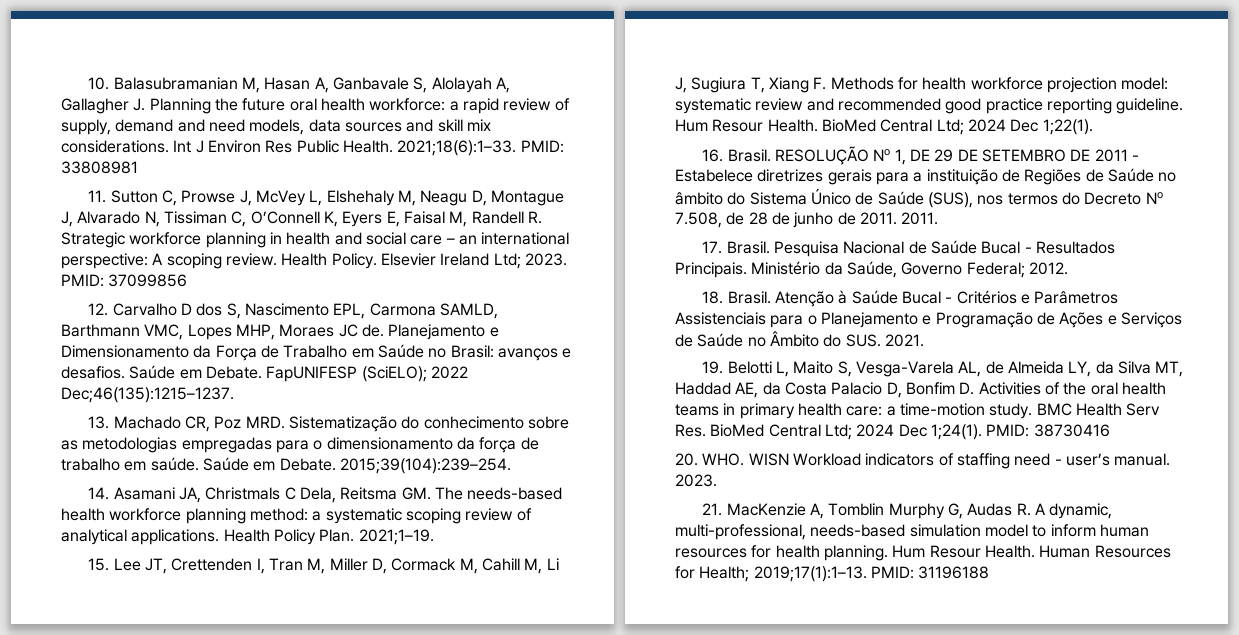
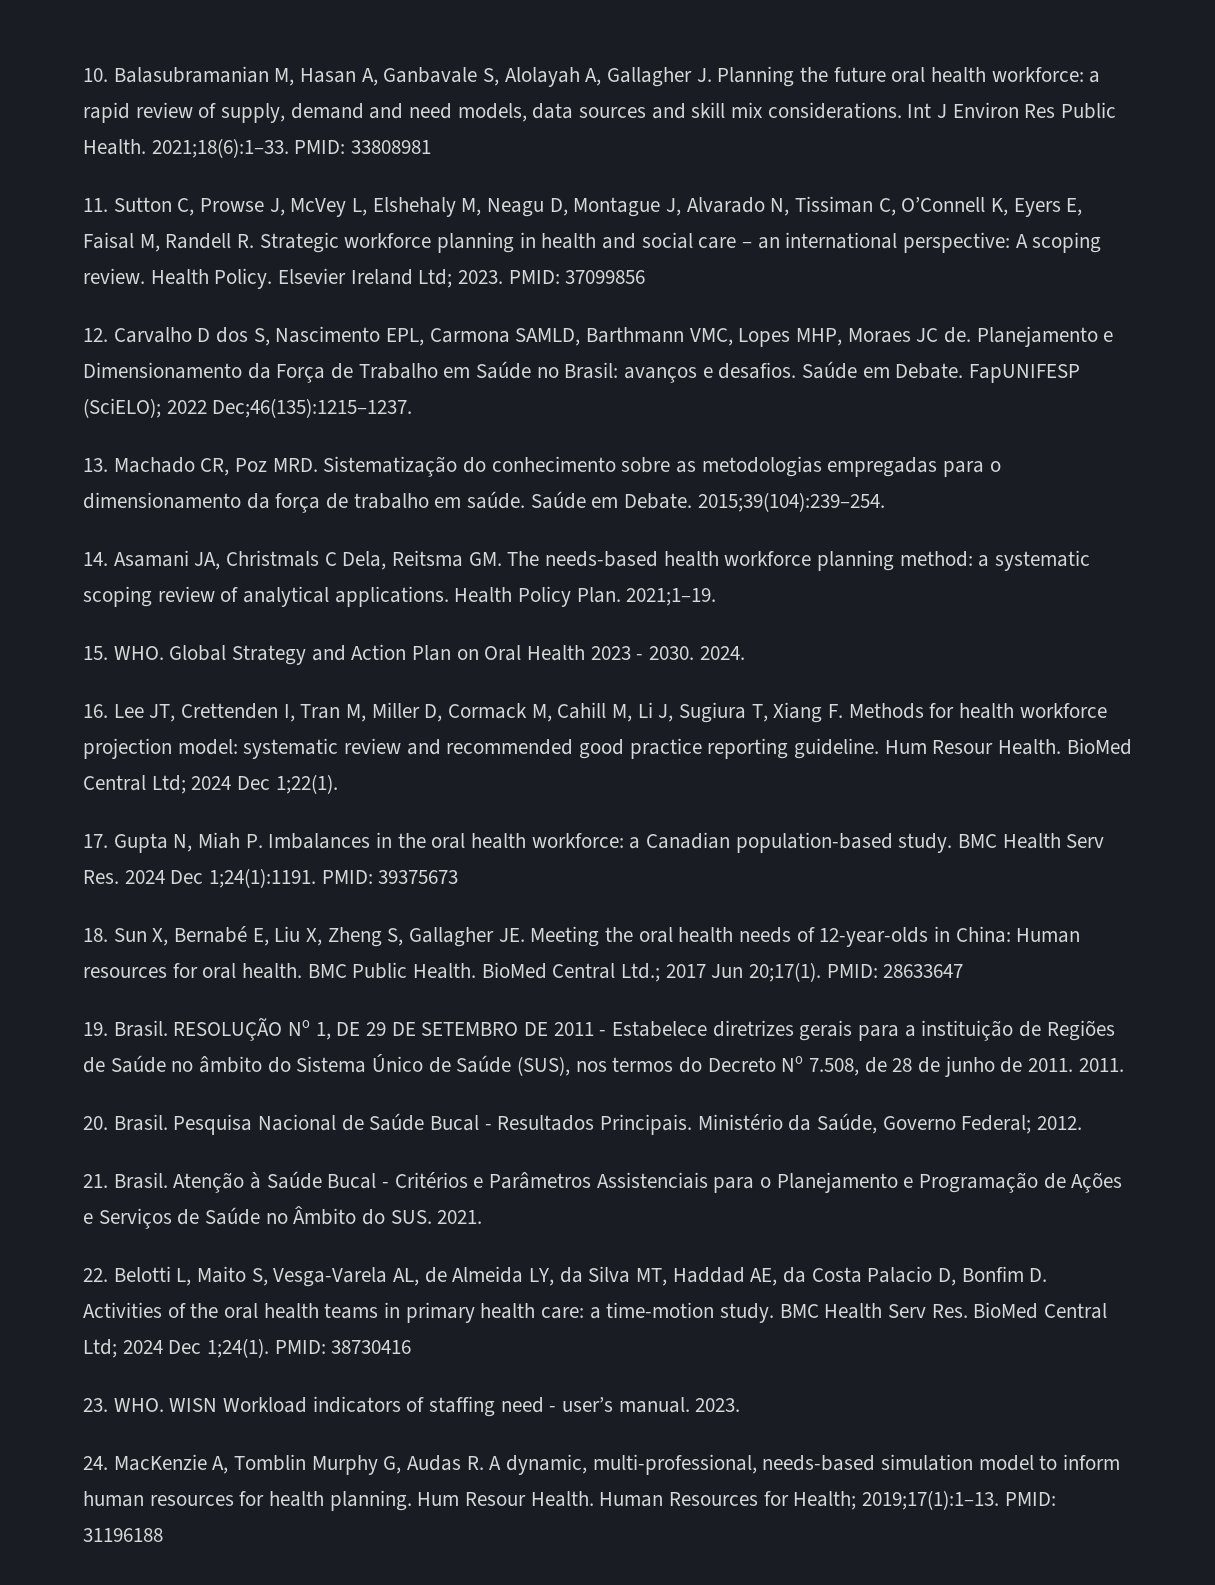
- 15. Lee JT, Crettenden I, Tran M, Miller D, Cormack M, Cahill M, Li J, Sugiura T, Xiang F. Methods for health workforce projection model: systematic review and recommended good practice reporting guideline.
+ 15. WHO. Global Strategy and Action Plan on Oral Health 2023 - 2030. 2024.
+ 16. Lee JT, Crettenden I, Tran M, Miller D, Cormack M, Cahill M, Li J, Sugiura T, Xiang F. Methods for health workforce projection model: systematic review and recommended good practice reporting guideline.
- 16. Brasil.
+ 17. Gupta N, Miah P. Imbalances in the oral health workforce: a Canadian population-based study. BMC Health Serv Res. 2024 Dec 1;24(1):1191. PMID: 39375673
+ 18. Sun X, Bernabé E, Liu X, Zheng S, Gallagher JE. Meeting the oral health needs of 12-year-olds in China: Human resources for oral health. BMC Public Health. BioMed Central Ltd.; 2017 Jun 20;17(1). PMID: 28633647
+ 19. Brasil.
- 17. Brasil.
+ 20. Brasil.
- 18. Brasil.
+ 21. Brasil.
- 19. Belotti L, Maito S, Vesga-Varela AL, de Almeida LY, da Silva MT, Haddad AE, da Costa Palacio D, Bonfim D. Activities of the oral health teams in primary health care: a time-motion study.
+ 22. Belotti L, Maito S, Vesga-Varela AL, de Almeida LY, da Silva MT, Haddad AE, da Costa Palacio D, Bonfim D. Activities of the oral health teams in primary health care: a time-motion study.
- 20. WHO. WISN Workload indicators of staffing need - user’s manual.
+ 23. WHO. WISN Workload indicators of staffing need - user’s manual.
- 21. MacKenzie A, Tomblin Murphy G, Audas R. A dynamic, multi-professional, needs-based simulation model to inform human resources for health planning.
+ 24. MacKenzie A, Tomblin Murphy G, Audas R. A dynamic, multi-professional, needs-based simulation model to inform human resources for health planning.

